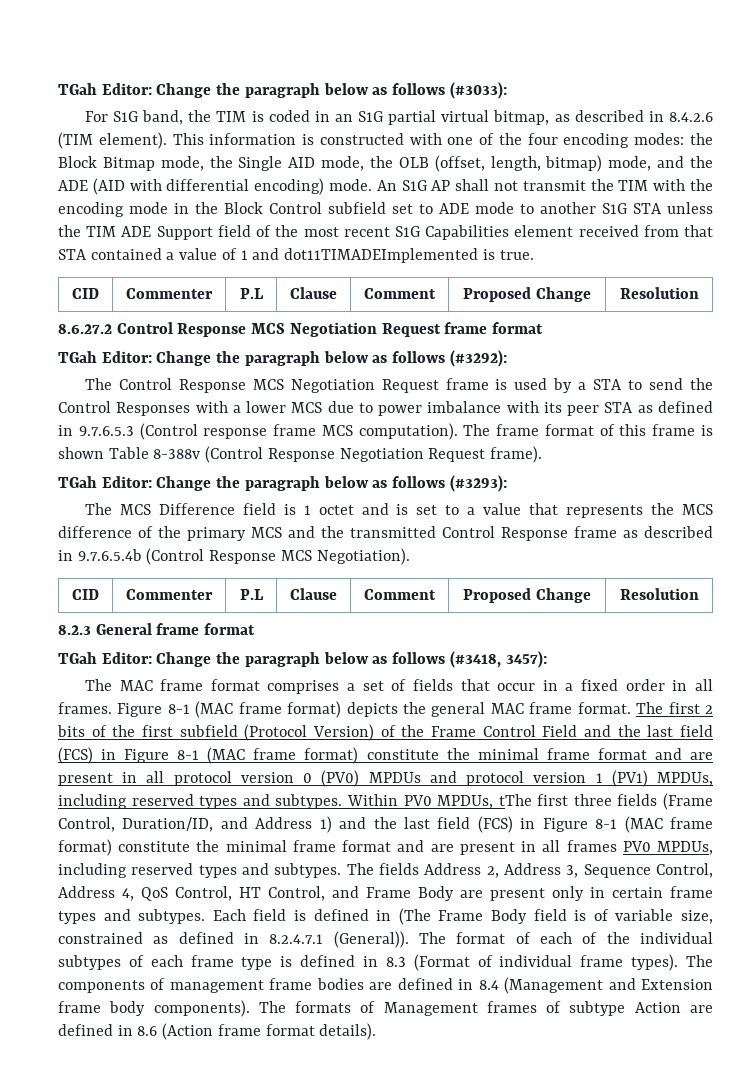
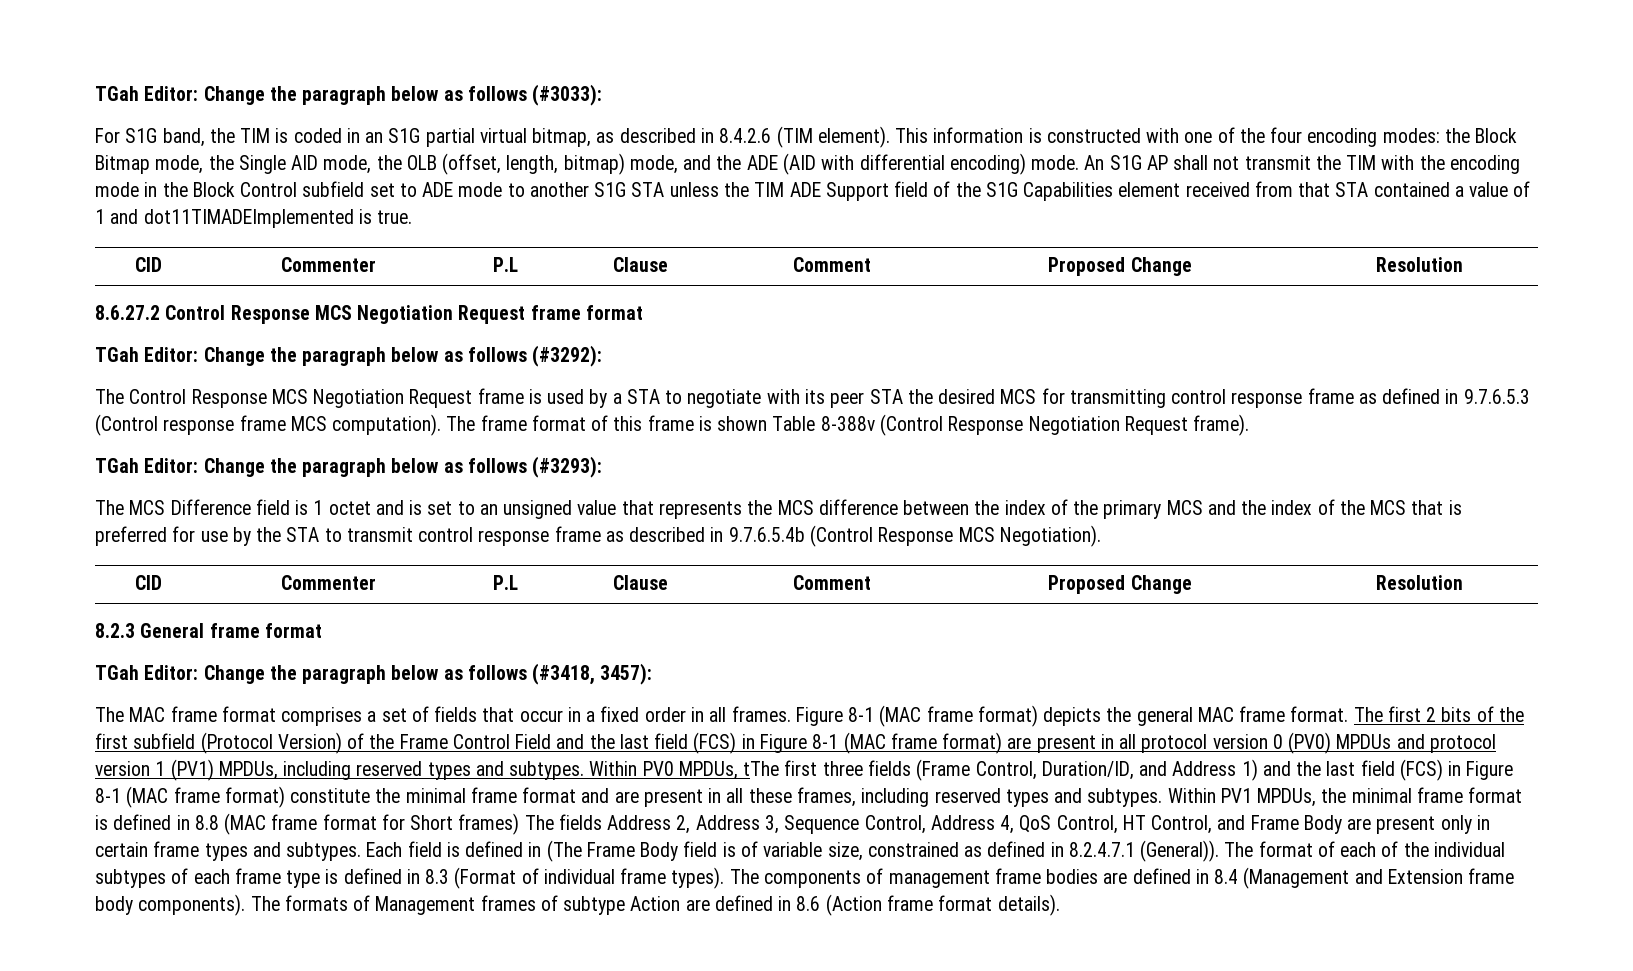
- An S1G AP shall not transmit the TIM with the encoding mode in the Block Control subfield set to ADE mode to another S1G STA unless the TIM ADE Support field of the most recent S1G Capabilities element received from that STA contained a value of 1 and dot11TIMADEImplemented is true.
+ An S1G AP shall not transmit the TIM with the encoding mode in the Block Control subfield set to ADE mode to another S1G STA unless the TIM ADE Support field of the S1G Capabilities element received from that STA contained a value of 1 and dot11TIMADEImplemented is true.
- The Control Response MCS Negotiation Request frame is used by a STA to send the Control Responses with a lower MCS due to power imbalance with its peer STA as defined in 9.7.6.5.3 (Control response frame MCS computation).
+ The Control Response MCS Negotiation Request frame is used by a STA to negotiate with its peer STA the desired MCS for transmitting control response frame as defined in 9.7.6.5.3 (Control response frame MCS computation).
- The MCS Difference field is 1 octet and is set to a value that represents the MCS difference of the primary MCS and the transmitted Control Response frame as described in 9.7.6.5.4b (Control Response MCS Negotiation).
+ The MCS Difference field is 1 octet and is set to an unsigned value that represents the MCS difference between the index of the primary MCS and the index of the MCS that is preferred for use by the STA to transmit control response frame as described in 9.7.6.5.4b (Control Response MCS Negotiation).
- The first 2 bits of the first subfield (Protocol Version) of the Frame Control Field and the last field (FCS) in Figure 8-1 (MAC frame format) constitute the minimal frame format and are present in all protocol version 0 (PV0) MPDUs and protocol version 1 (PV1) MPDUs, including reserved types and subtypes.
+ The first 2 bits of the first subfield (Protocol Version) of the Frame Control Field and the last field (FCS) in Figure 8-1 (MAC frame format) are present in all protocol version 0 (PV0) MPDUs and protocol version 1 (PV1) MPDUs, including reserved types and subtypes.
- Within PV0 MPDUs, tThe first three fields (Frame Control, Duration/ID, and Address 1) and the last field (FCS) in Figure 8-1 (MAC frame format) constitute the minimal frame format and are present in all frames PV0 MPDUs, including reserved types and subtypes. The fields Address 2, Address 3, Sequence Control, Address 4, QoS Control, HT Control, and Frame Body are present only in certain frame types and subtypes.
+ Within PV0 MPDUs, tThe first three fields (Frame Control, Duration/ID, and Address 1) and the last field (FCS) in Figure 8-1 (MAC frame format) constitute the minimal frame format and are present in all these frames, including reserved types and subtypes. Within PV1 MPDUs, the minimal frame format is defined in 8.8 (MAC frame format for Short frames) The fields Address 2, Address 3, Sequence Control, Address 4, QoS Control, HT Control, and Frame Body are present only in certain frame types and subtypes.

